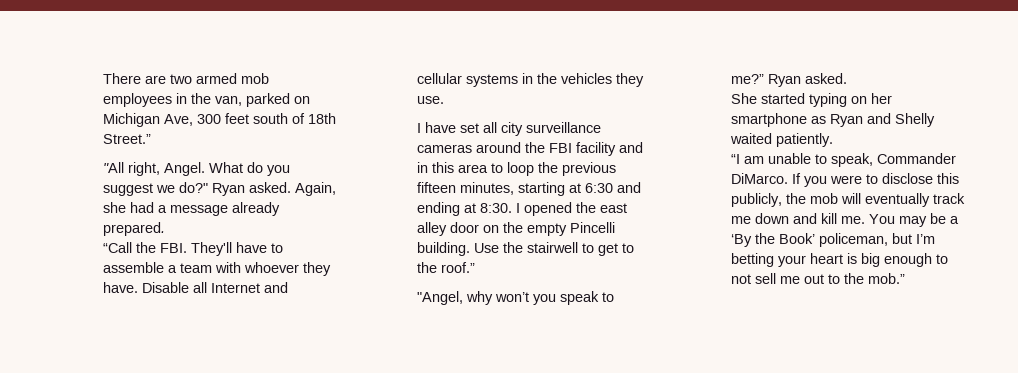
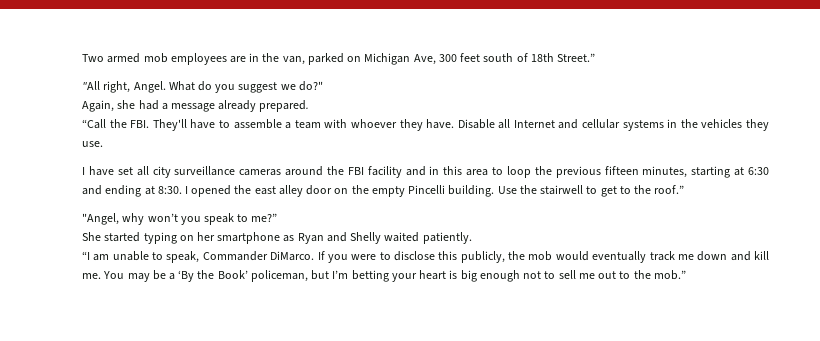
- There are two armed mob employees in the van, parked on Michigan Ave, 300 feet south of 18th Street.”
+ Two armed mob employees are in the van, parked on Michigan Ave, 300 feet south of 18th Street.”
- What do you suggest we do?" Ryan asked. Again, she had a message already prepared.
+ What do you suggest we do?"
+ Again, she had a message already prepared.
- "Angel, why won’t you speak to me?” Ryan asked.
+ "Angel, why won’t you speak to me?”
- If you were to disclose this publicly, the mob will eventually track me down and kill me.
+ If you were to disclose this publicly, the mob would eventually track me down and kill me.
- You may be a ‘By the Book’ policeman, but I’m betting your heart is big enough to not sell me out to the mob.”
+ You may be a ‘By the Book’ policeman, but I’m betting your heart is big enough not to sell me out to the mob.”

